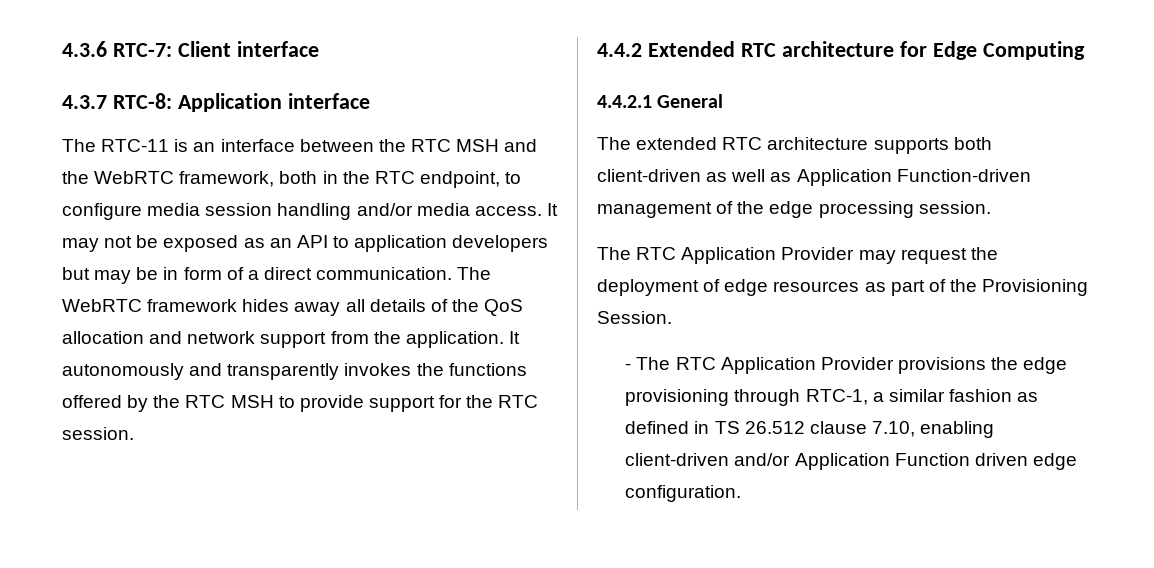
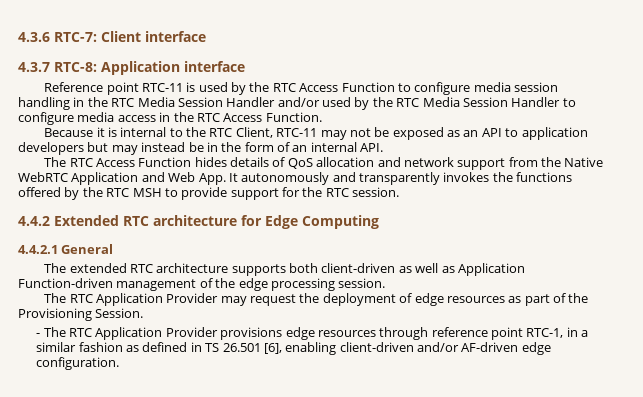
- The RTC-11 is an interface between the RTC MSH and the WebRTC framework, both in the RTC endpoint, to configure media session handling and/or media access. It may not be exposed as an API to application developers but may be in form of a direct communication. The WebRTC framework hides away all details of the QoS allocation and network support from the application. It autonomously and transparently invokes the functions offered by the RTC MSH to provide support for the RTC session.
+ Reference point RTC-11 is used by the RTC Access Function to configure media session handling in the RTC Media Session Handler and/or used by the RTC Media Session Handler to configure media access in the RTC Access Function.
+ Because it is internal to the RTC Client, RTC-11 may not be exposed as an API to application developers but may instead be in the form of an internal API.
+ The RTC Access Function hides details of QoS allocation and network support from the Native WebRTC Application and Web App. It autonomously and transparently invokes the functions offered by the RTC MSH to provide support for the RTC session.
- - The RTC Application Provider provisions the edge provisioning through RTC-1, a similar fashion as defined in TS 26.512 clause 7.10, enabling client-driven and/or Application Function driven edge configuration.
+ - The RTC Application Provider provisions edge resources through reference point RTC-1, in a similar fashion as defined in TS 26.501 [6], enabling client-driven and/or AF-driven edge configuration.

